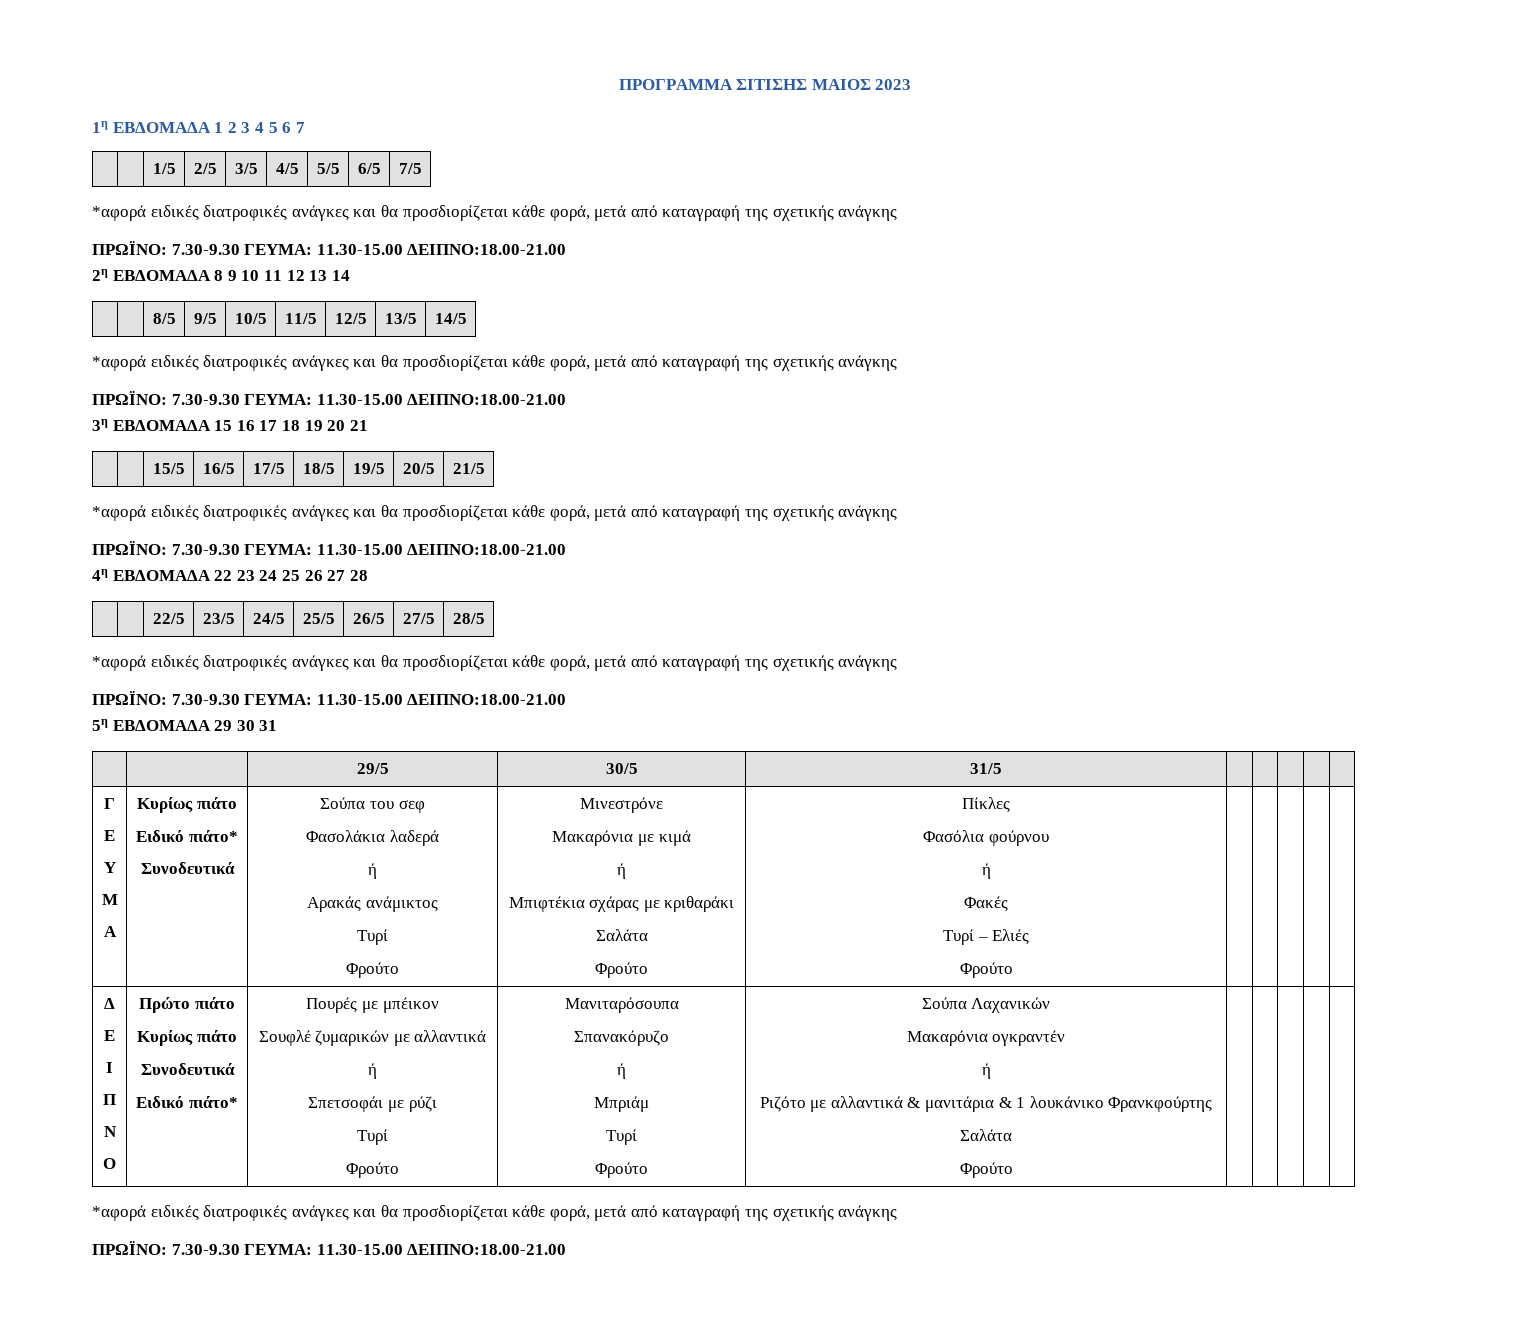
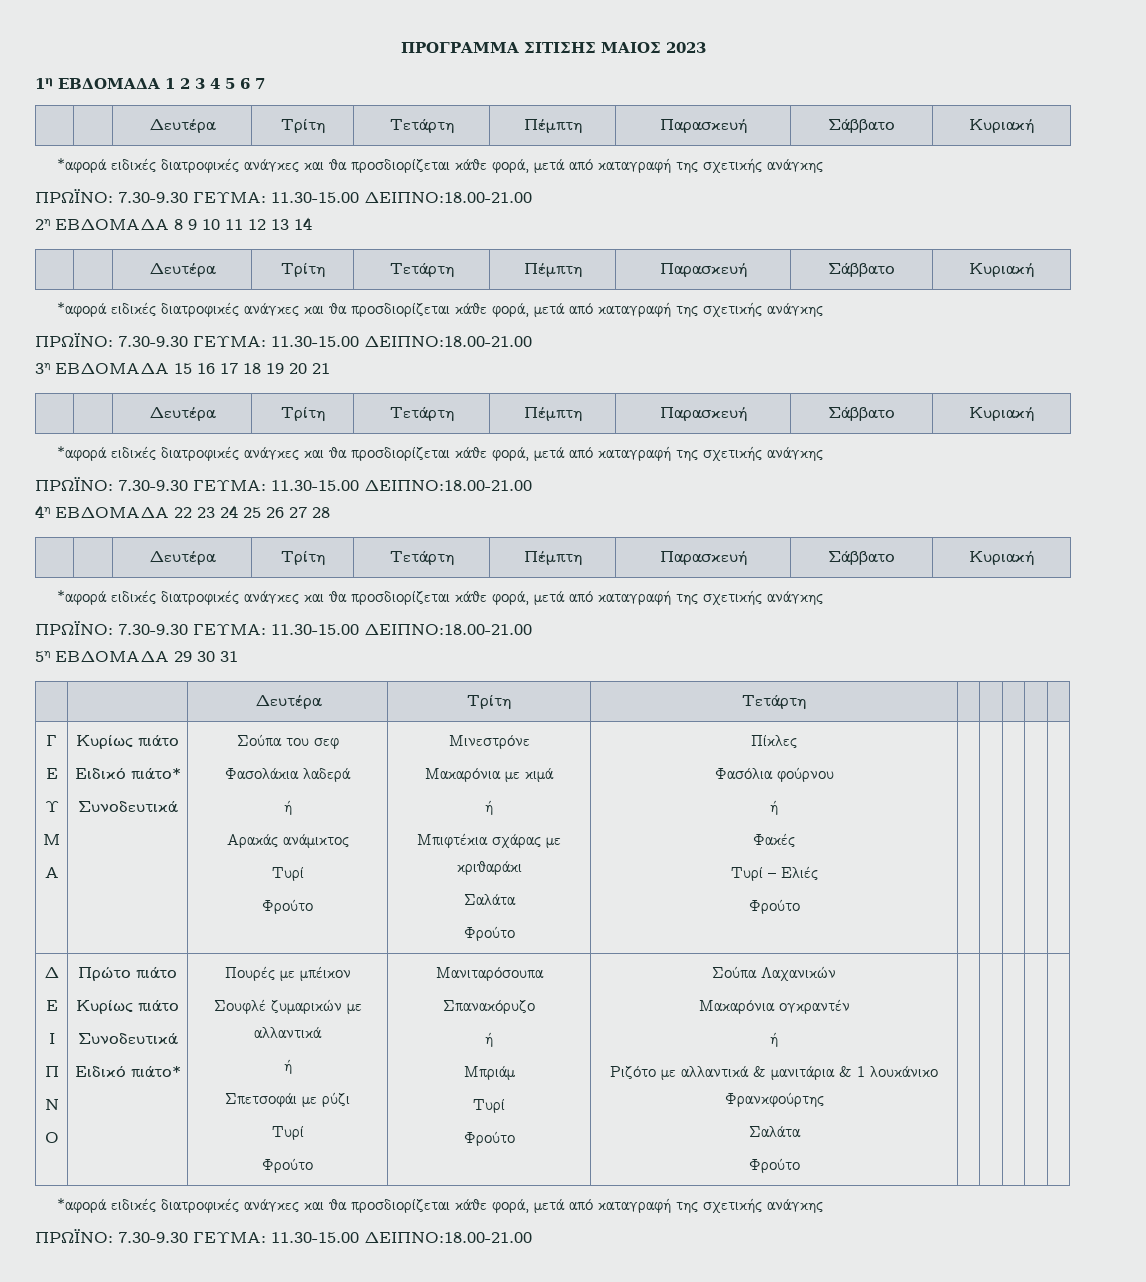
  1η ΕΒΔΟΜΑΔΑ 1 2 3 4 5 6 7
- | | 1/5 | 2/5 | 3/5 | 4/5 | 5/5 | 6/5 | 7/5
+ | | Δευτέρα | Τρίτη | Τετάρτη | Πέμπτη | Παρασκευή | Σάββατο | Kυριακή
  2η ΕΒΔΟΜΑΔΑ 8 9 10 11 12 13 14
- | | 8/5 | 9/5 | 10/5 | 11/5 | 12/5 | 13/5 | 14/5
+ | | Δευτέρα | Τρίτη | Τετάρτη | Πέμπτη | Παρασκευή | Σάββατο | Kυριακή
  3η ΕΒΔΟΜΑΔΑ 15 16 17 18 19 20 21
- | | 15/5 | 16/5 | 17/5 | 18/5 | 19/5 | 20/5 | 21/5
+ | | Δευτέρα | Τρίτη | Τετάρτη | Πέμπτη | Παρασκευή | Σάββατο | Κυριακή
  4η ΕΒΔΟΜΑΔΑ 22 23 24 25 26 27 28
- | | 22/5 | 23/5 | 24/5 | 25/5 | 26/5 | 27/5 | 28/5
+ | | Δευτέρα | Τρίτη | Τετάρτη | Πέμπτη | Παρασκευή | Σάββατο | Κυριακή
- | | 29/5 | 30/5 | 31/5 | | | | |
+ | | Δευτέρα | Τρίτη | Τετάρτη | | | | |

